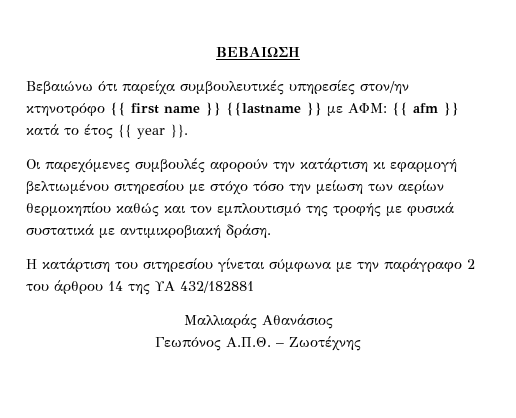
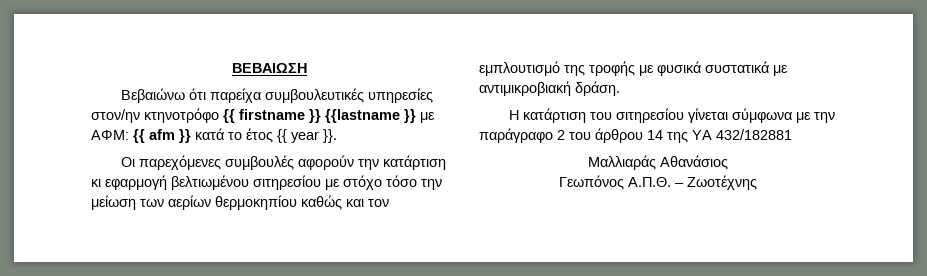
- Βεβαιώνω ότι παρείχα συμβουλευτικές υπηρεσίες στον/ην κτηνοτρόφο {{ first name }} {{lastname }} με ΑΦΜ: {{ afm }} κατά το έτος {{ year }}.
+ Βεβαιώνω ότι παρείχα συμβουλευτικές υπηρεσίες στον/ην κτηνοτρόφο {{ firstname }} {{lastname }} με ΑΦΜ: {{ afm }} κατά το έτος {{ year }}.

